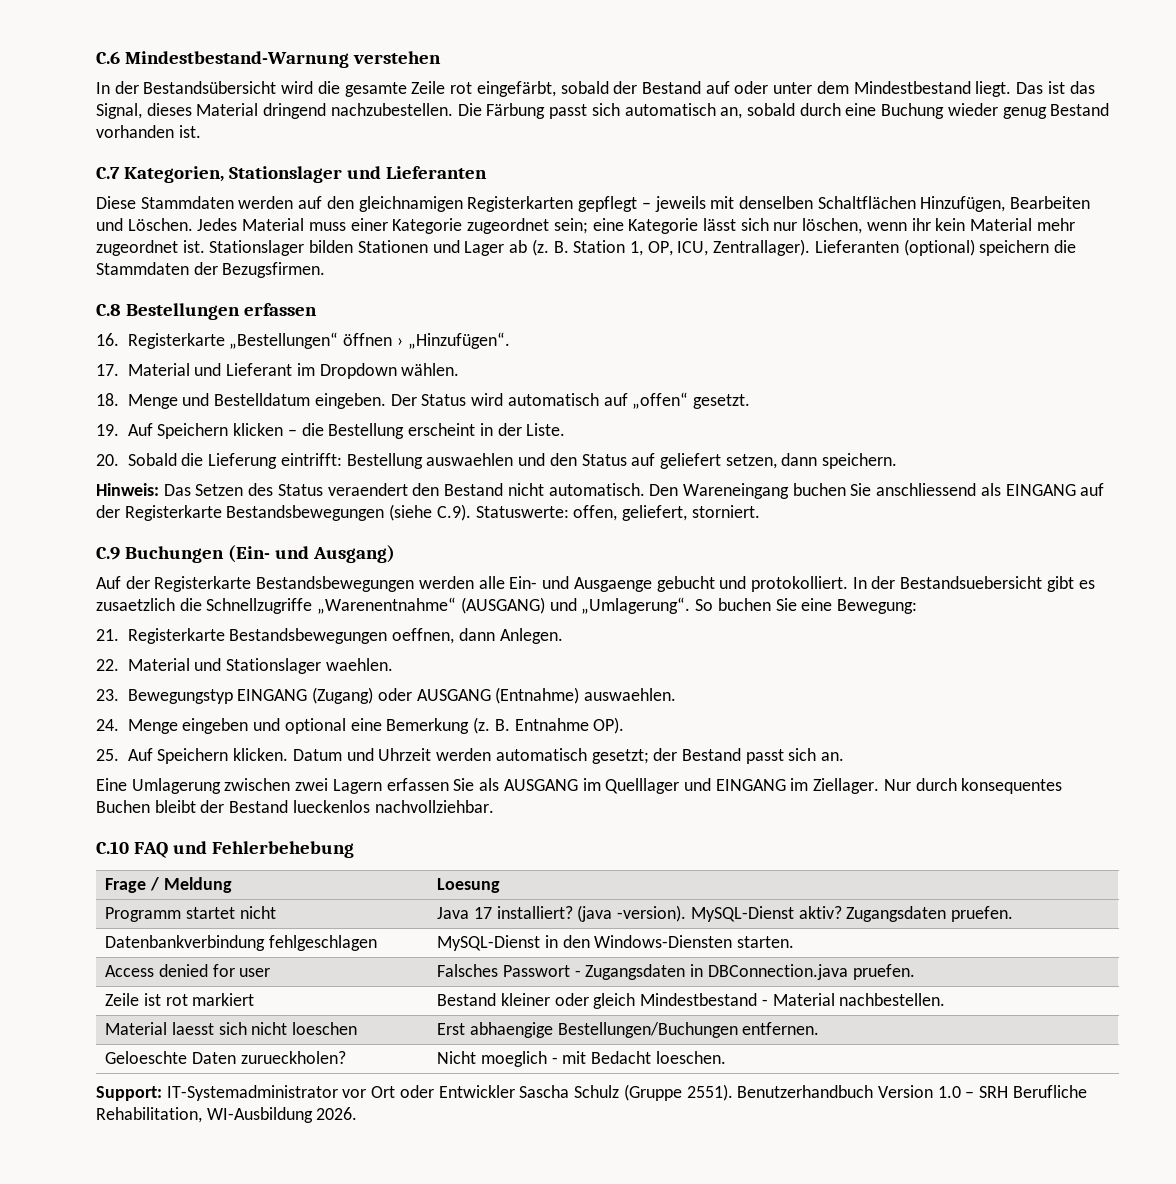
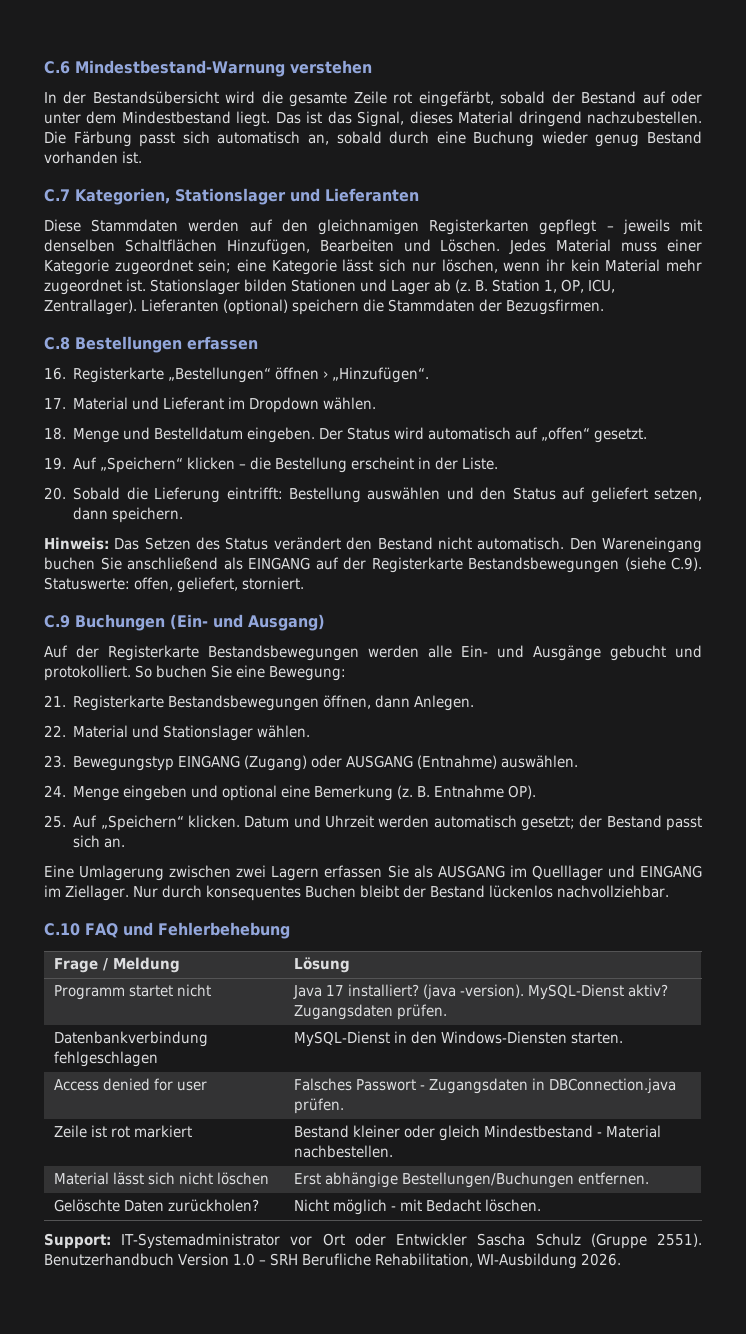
- 19. Auf Speichern klicken – die Bestellung erscheint in der Liste.
+ 19. Auf „Speichern“ klicken – die Bestellung erscheint in der Liste.
- 20. Sobald die Lieferung eintrifft: Bestellung auswaehlen und den Status auf geliefert setzen, dann speichern.
+ 20. Sobald die Lieferung eintrifft: Bestellung auswählen und den Status auf geliefert setzen, dann speichern.
- Hinweis: Das Setzen des Status veraendert den Bestand nicht automatisch.
+ Hinweis: Das Setzen des Status verändert den Bestand nicht automatisch.
- Den Wareneingang buchen Sie anschliessend als EINGANG auf der Registerkarte Bestandsbewegungen (siehe C.9). Statuswerte: offen, geliefert, storniert.
+ Den Wareneingang buchen Sie anschließend als EINGANG auf der Registerkarte Bestandsbewegungen (siehe C.9). Statuswerte: offen, geliefert, storniert.
- Auf der Registerkarte Bestandsbewegungen werden alle Ein- und Ausgaenge gebucht und protokolliert.
+ Auf der Registerkarte Bestandsbewegungen werden alle Ein- und Ausgänge gebucht und protokolliert.
- In der Bestandsuebersicht gibt es zusaetzlich die Schnellzugriffe „Warenentnahme“ (AUSGANG) und „Umlagerung“.
- 21. Registerkarte Bestandsbewegungen oeffnen, dann Anlegen.
+ 21. Registerkarte Bestandsbewegungen öffnen, dann Anlegen.
- 22. Material und Stationslager waehlen.
+ 22. Material und Stationslager wählen.
- 23. Bewegungstyp EINGANG (Zugang) oder AUSGANG (Entnahme) auswaehlen.
+ 23. Bewegungstyp EINGANG (Zugang) oder AUSGANG (Entnahme) auswählen.
- 25. Auf Speichern klicken.
+ 25. Auf „Speichern“ klicken.
- Nur durch konsequentes Buchen bleibt der Bestand lueckenlos nachvollziehbar.
+ Nur durch konsequentes Buchen bleibt der Bestand lückenlos nachvollziehbar.
- Frage / Meldung | Loesung
+ Frage / Meldung | Lösung
- Programm startet nicht | Java 17 installiert? (java -version). MySQL-Dienst aktiv? Zugangsdaten pruefen.
+ Programm startet nicht | Java 17 installiert? (java -version). MySQL-Dienst aktiv? Zugangsdaten prüfen.
- Access denied for user | Falsches Passwort - Zugangsdaten in DBConnection.java pruefen.
+ Access denied for user | Falsches Passwort - Zugangsdaten in DBConnection.java prüfen.
- Material laesst sich nicht loeschen | Erst abhaengige Bestellungen/Buchungen entfernen.
+ Material lässt sich nicht löschen | Erst abhängige Bestellungen/Buchungen entfernen.
- Geloeschte Daten zurueckholen? | Nicht moeglich - mit Bedacht loeschen.
+ Gelöschte Daten zurückholen? | Nicht möglich - mit Bedacht löschen.

